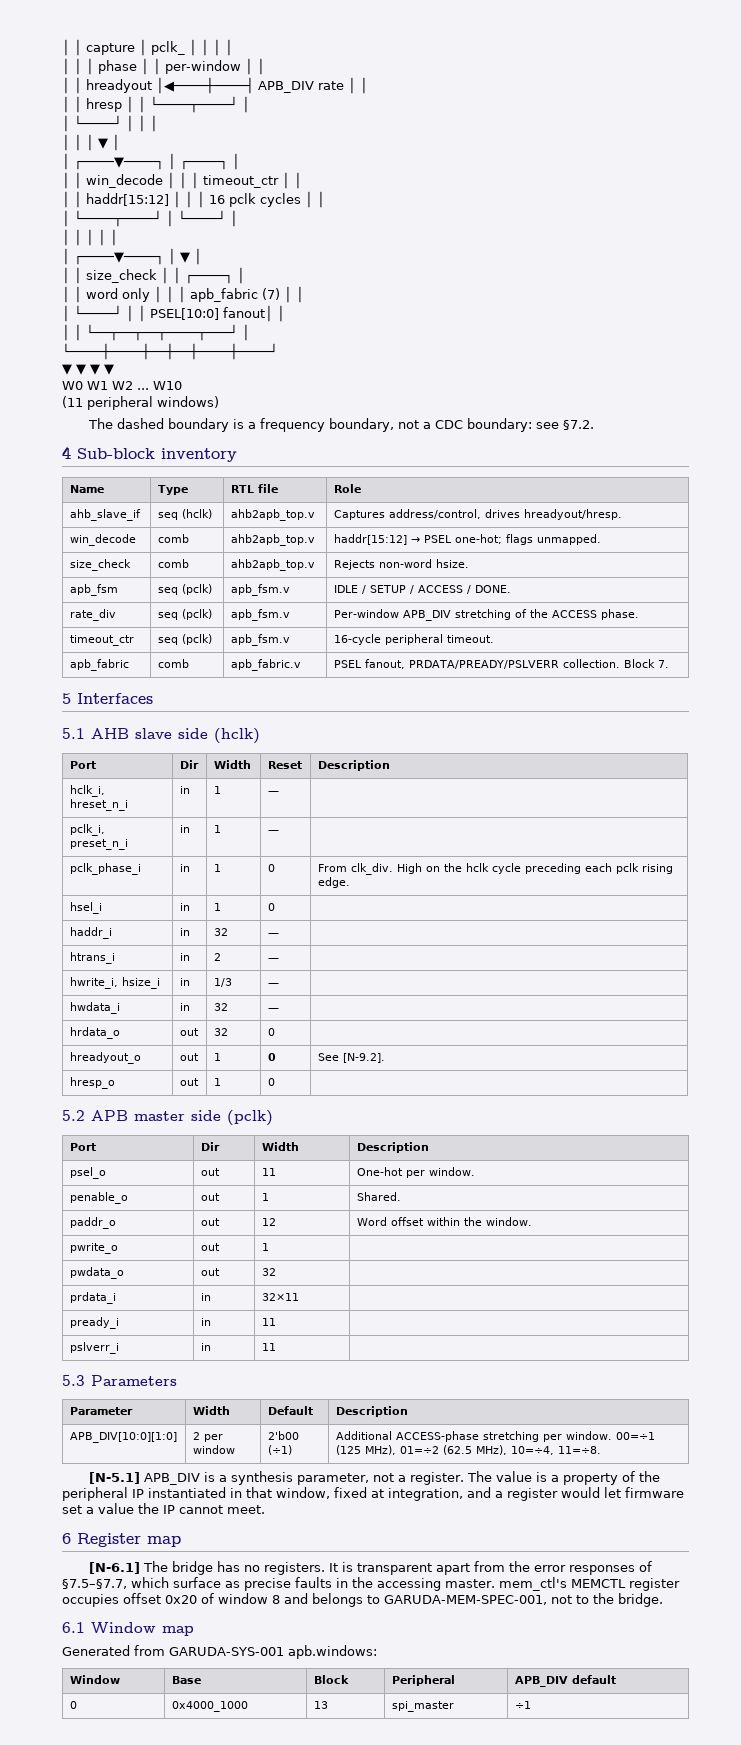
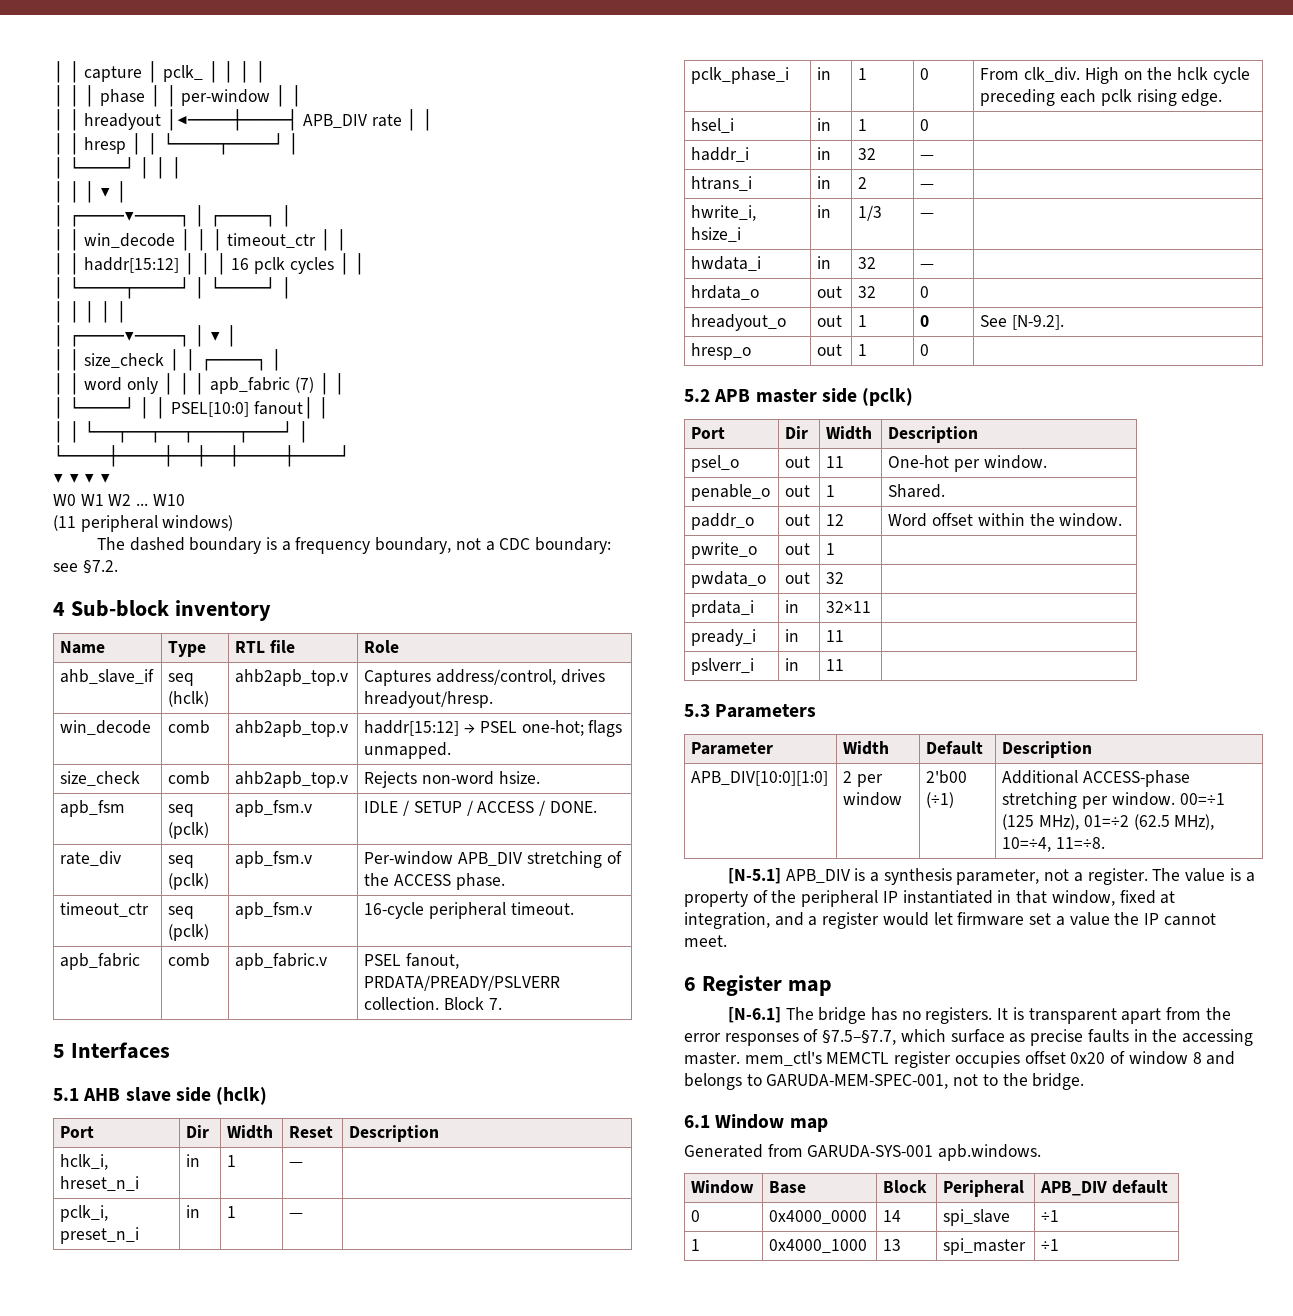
- Generated from GARUDA-SYS-001 apb.windows:
+ Generated from GARUDA-SYS-001 apb.windows.
- 0 | 0x4000_1000 | 13 | spi_master | ÷1
+ 0 | 0x4000_0000 | 14 | spi_slave | ÷1
+ 1 | 0x4000_1000 | 13 | spi_master | ÷1

